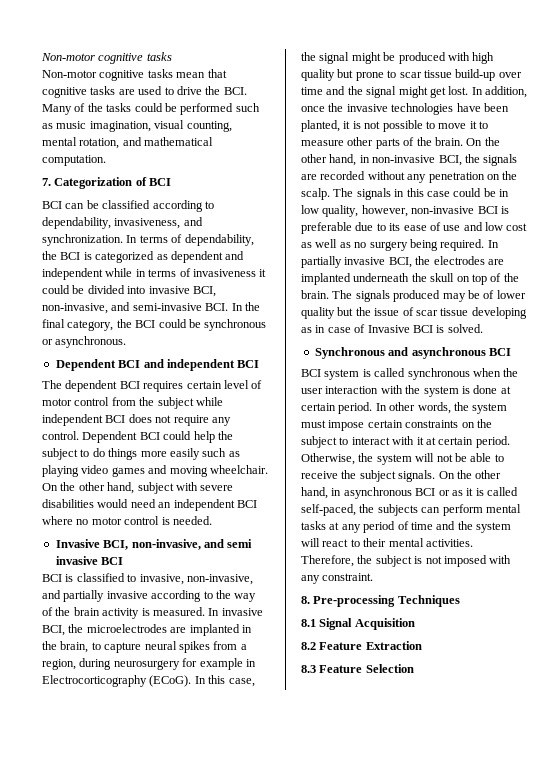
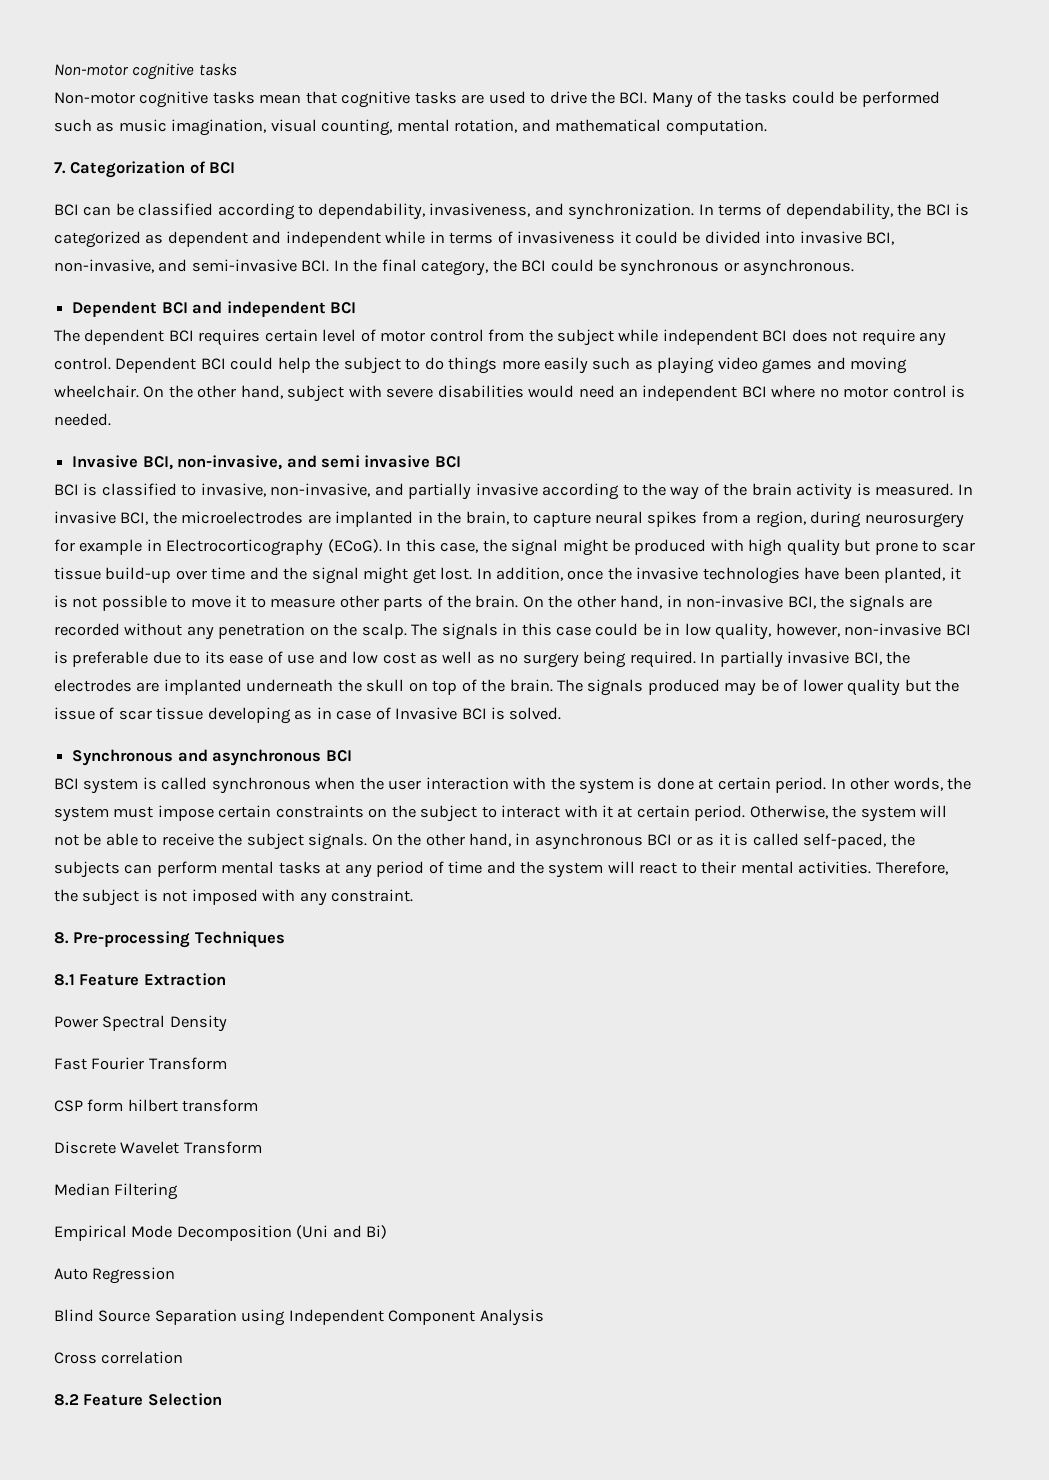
- 8.1 Signal Acquisition
+ 8.1 Feature Extraction
+ Power Spectral Density
+ Fast Fourier Transform
+ CSP form hilbert transform
+ Discrete Wavelet Transform
+ Median Filtering
+ Empirical Mode Decomposition (Uni and Bi)
+ Auto Regression
+ Blind Source Separation using Independent Component Analysis
+ Cross correlation
- 8.2 Feature Extraction
- 8.3 Feature Selection
+ 8.2 Feature Selection

